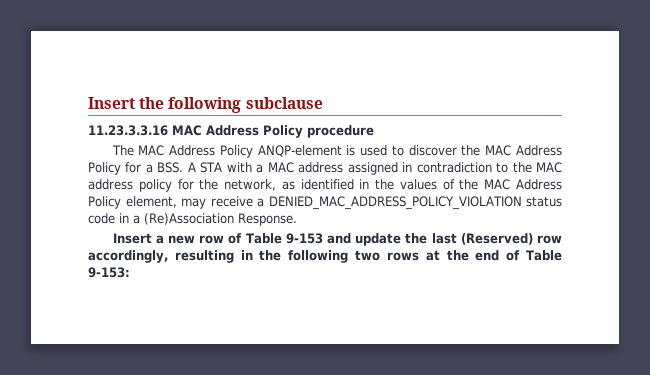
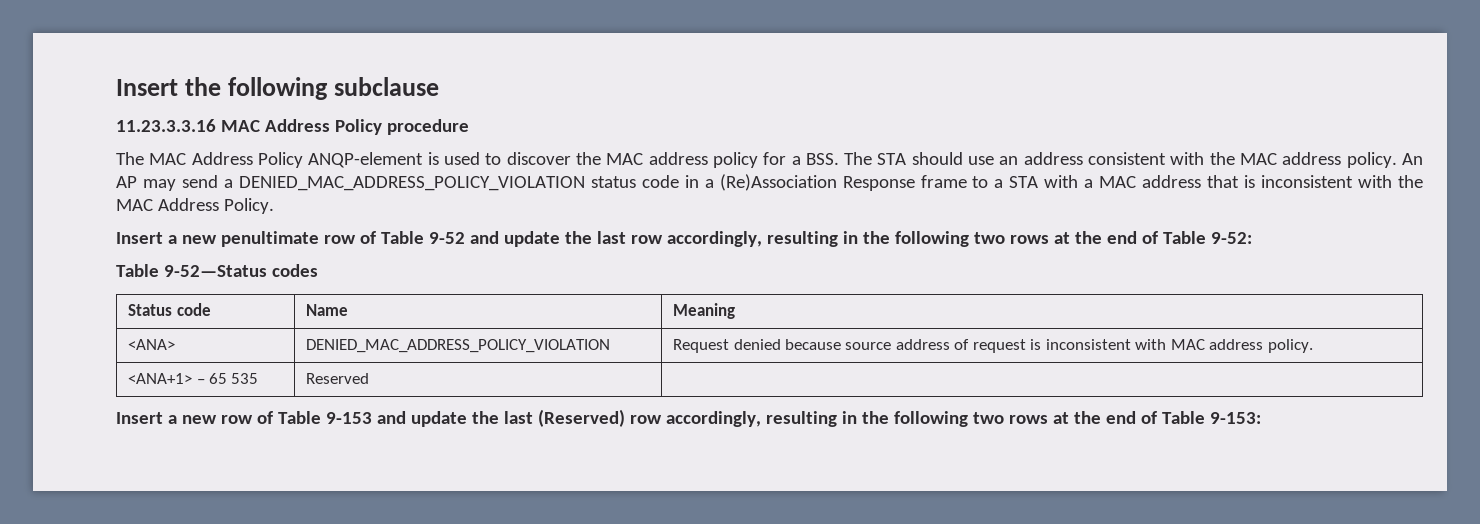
- The MAC Address Policy ANQP-element is used to discover the MAC Address Policy for a BSS. A STA with a MAC address assigned in contradiction to the MAC address policy for the network, as identified in the values of the MAC Address Policy element, may receive a DENIED_MAC_ADDRESS_POLICY_VIOLATION status code in a (Re)Association Response.
+ The MAC Address Policy ANQP-element is used to discover the MAC address policy for a BSS. The STA should use an address consistent with the MAC address policy. An AP may send a DENIED_MAC_ADDRESS_POLICY_VIOLATION status code in a (Re)Association Response frame to a STA with a MAC address that is inconsistent with the MAC Address Policy.
+ Insert a new penultimate row of Table 9-52 and update the last row accordingly, resulting in the following two rows at the end of Table 9-52:
+ Table 9-52—Status codes
+ Status code | Name | Meaning
+ <ANA> | DENIED_MAC_ADDRESS_POLICY_VIOLATION | Request denied because source address of request is inconsistent with MAC address policy.
+ <ANA+1> – 65 535 | Reserved |

